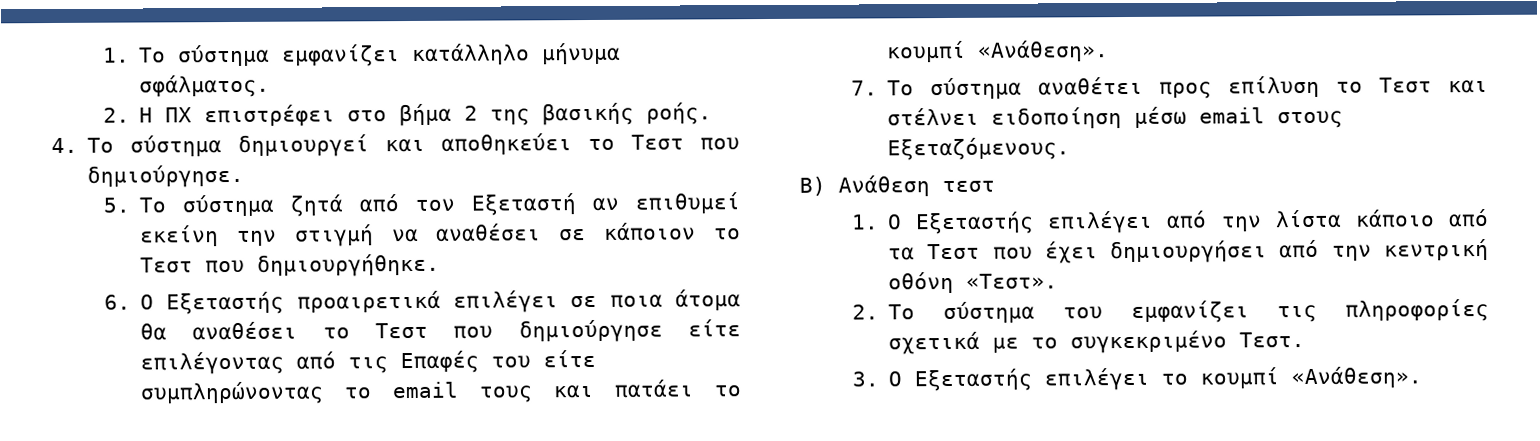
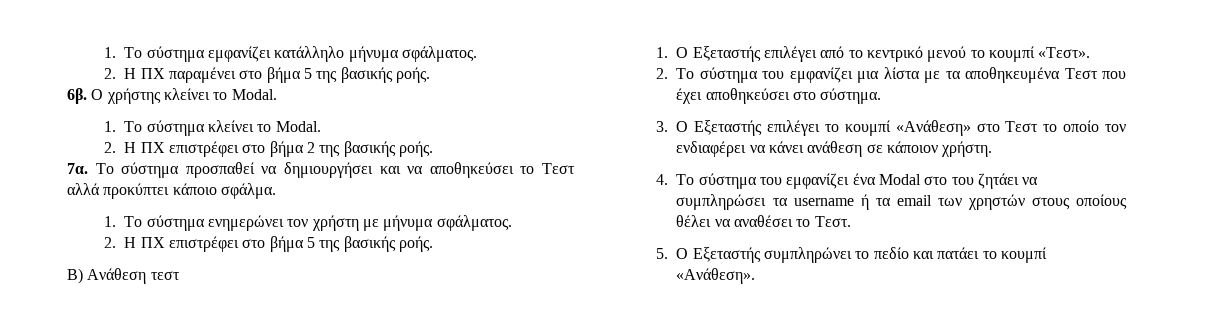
+ 2. Η ΠΧ παραμένει στο βήμα 5 της βασικής ροής.
+ 6β. Ο χρήστης κλείνει το Modal.
+ 1. Το σύστημα κλείνει το Modal.
- 4. Το σύστημα δημιουργεί και αποθηκεύει το Τεστ που δημιούργησε.
- 5. Το σύστημα ζητά από τον Εξεταστή αν επιθυμεί εκείνη την στιγμή να αναθέσει σε κάποιον το Τεστ που δημιουργήθηκε.
- 6. Ο Εξεταστής προαιρετικά επιλέγει σε ποια άτομα θα αναθέσει το Τεστ που δημιούργησε είτε επιλέγοντας από τις Επαφές του είτε συμπληρώνοντας το email τους και πατάει το κουμπί «Ανάθεση».
- 7. Το σύστημα αναθέτει προς επίλυση το Τεστ και στέλνει ειδοποίηση μέσω email στους Εξεταζόμενους.
+ 7α. Το σύστημα προσπαθεί να δημιουργήσει και να αποθηκεύσει το Τεστ αλλά προκύπτει κάποιο σφάλμα.
+ 1. Το σύστημα ενημερώνει τον χρήστη με μήνυμα σφάλματος.
+ 2. Η ΠΧ επιστρέφει στο βήμα 5 της βασικής ροής.
- 1. Ο Εξεταστής επιλέγει από την λίστα κάποιο από τα Τεστ που έχει δημιουργήσει από την κεντρική οθόνη «Τεστ».
+ 1. Ο Εξεταστής επιλέγει από το κεντρικό μενού το κουμπί «Τεστ».
- 2. Το σύστημα του εμφανίζει τις πληροφορίες σχετικά με το συγκεκριμένο Τεστ.
+ 2. Το σύστημα του εμφανίζει μια λίστα με τα αποθηκευμένα Τεστ που έχει αποθηκεύσει στο σύστημα.
- 3. Ο Εξεταστής επιλέγει το κουμπί «Ανάθεση».
+ 3. Ο Εξεταστής επιλέγει το κουμπί «Ανάθεση» στο Τεστ το οποίο τον ενδιαφέρει να κάνει ανάθεση σε κάποιον χρήστη.
+ 4. Το σύστημα του εμφανίζει ένα Modal στο του ζητάει να συμπληρώσει τα username ή τα email των χρηστών στους οποίους θέλει να αναθέσει το Τεστ.
+ 5. Ο Εξεταστής συμπληρώνει το πεδίο και πατάει το κουμπί «Ανάθεση».

